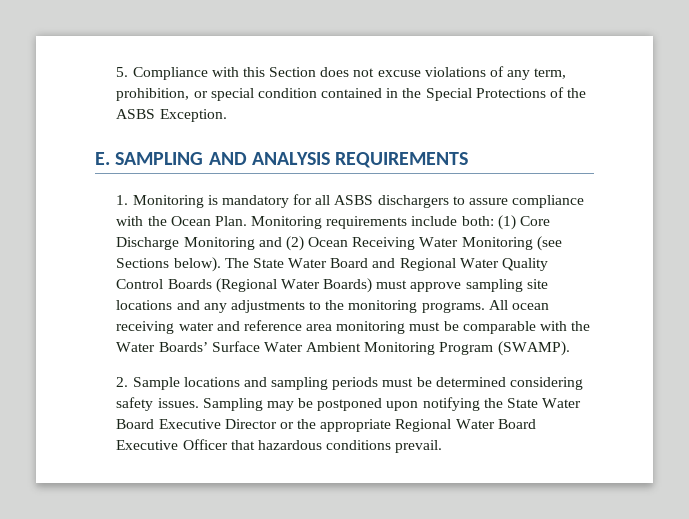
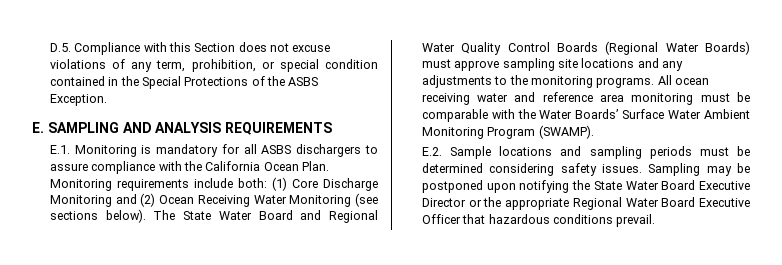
- 5. Compliance with this Section does not excuse violations of any term, prohibition, or special condition contained in the Special Protections of the ASBS Exception.
+ D.5. Compliance with this Section does not excuse violations of any term, prohibition, or special condition contained in the Special Protections of the ASBS Exception.
- 1. Monitoring is mandatory for all ASBS dischargers to assure compliance with the Ocean Plan.
+ E.1. Monitoring is mandatory for all ASBS dischargers to assure compliance with the California Ocean Plan.
- Monitoring requirements include both: (1) Core Discharge Monitoring and (2) Ocean Receiving Water Monitoring (see Sections below).
+ Monitoring requirements include both: (1) Core Discharge Monitoring and (2) Ocean Receiving Water Monitoring (see sections below).
- 2. Sample locations and sampling periods must be determined considering safety issues.
+ E.2. Sample locations and sampling periods must be determined considering safety issues.

